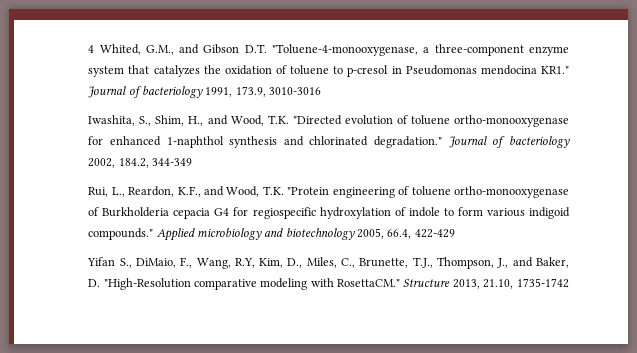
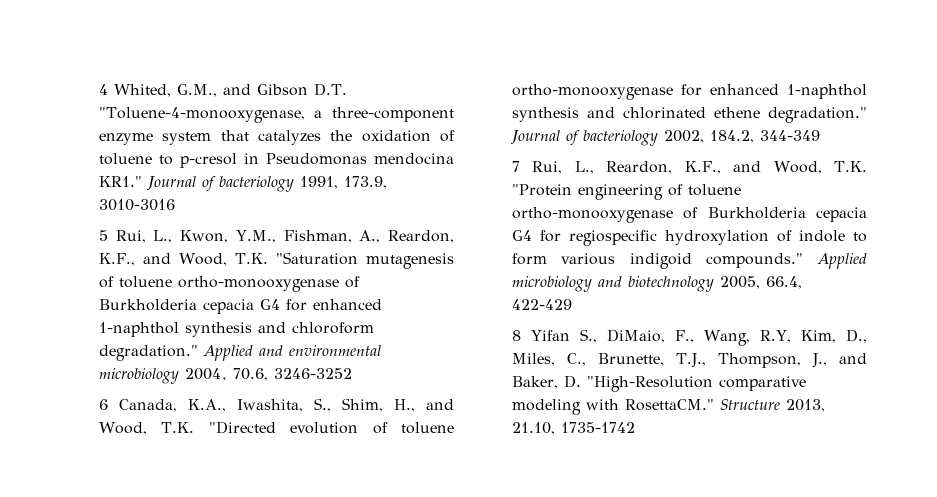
- Iwashita, S., Shim, H., and Wood, T.K. "Directed evolution of toluene ortho-monooxygenase for enhanced 1-naphthol synthesis and chlorinated degradation."
+ 5 Rui, L., Kwon, Y.M., Fishman, A., Reardon, K.F., and Wood, T.K. "Saturation mutagenesis of toluene ortho-monooxygenase of Burkholderia cepacia G4 for enhanced 1-naphthol synthesis and chloroform degradation." Applied and environmental microbiology 2004, 70.6, 3246-3252
+ 6 Canada, K.A., Iwashita, S., Shim, H., and Wood, T.K. "Directed evolution of toluene ortho-monooxygenase for enhanced 1-naphthol synthesis and chlorinated ethene degradation."
- Rui, L., Reardon, K.F., and Wood, T.K. "Protein engineering of toluene ortho-monooxygenase of Burkholderia cepacia G4 for regiospecific hydroxylation of indole to form various indigoid compounds."
+ 7 Rui, L., Reardon, K.F., and Wood, T.K. "Protein engineering of toluene ortho-monooxygenase of Burkholderia cepacia G4 for regiospecific hydroxylation of indole to form various indigoid compounds."
- Yifan S., DiMaio, F., Wang, R.Y, Kim, D., Miles, C., Brunette, T.J., Thompson, J., and Baker, D. "High-Resolution comparative modeling with RosettaCM."
+ 8 Yifan S., DiMaio, F., Wang, R.Y, Kim, D., Miles, C., Brunette, T.J., Thompson, J., and Baker, D. "High-Resolution comparative modeling with RosettaCM."

